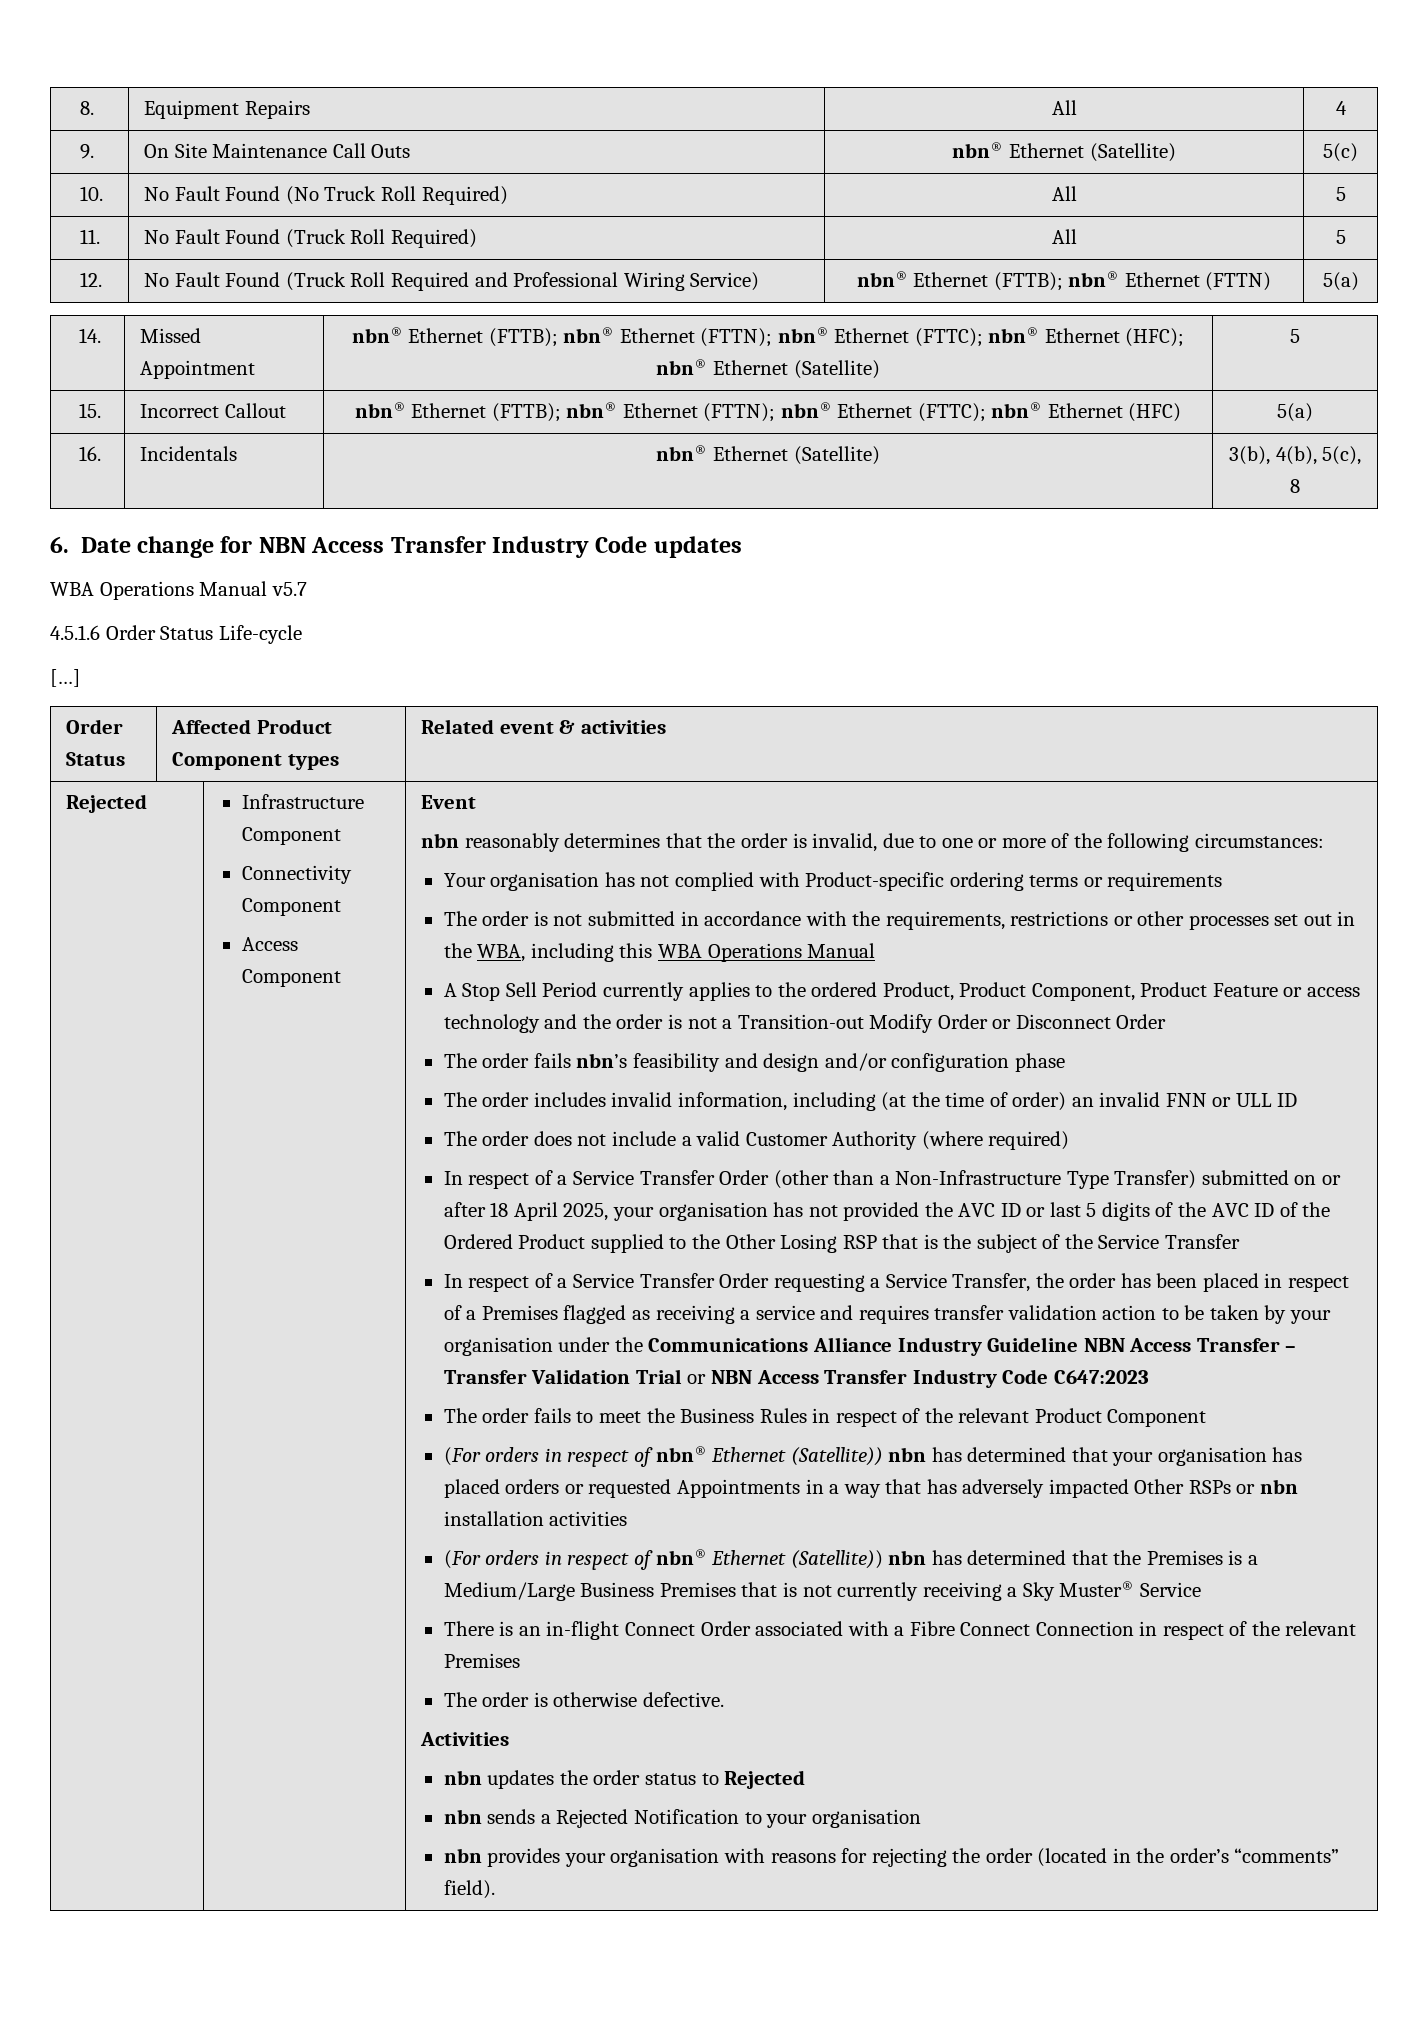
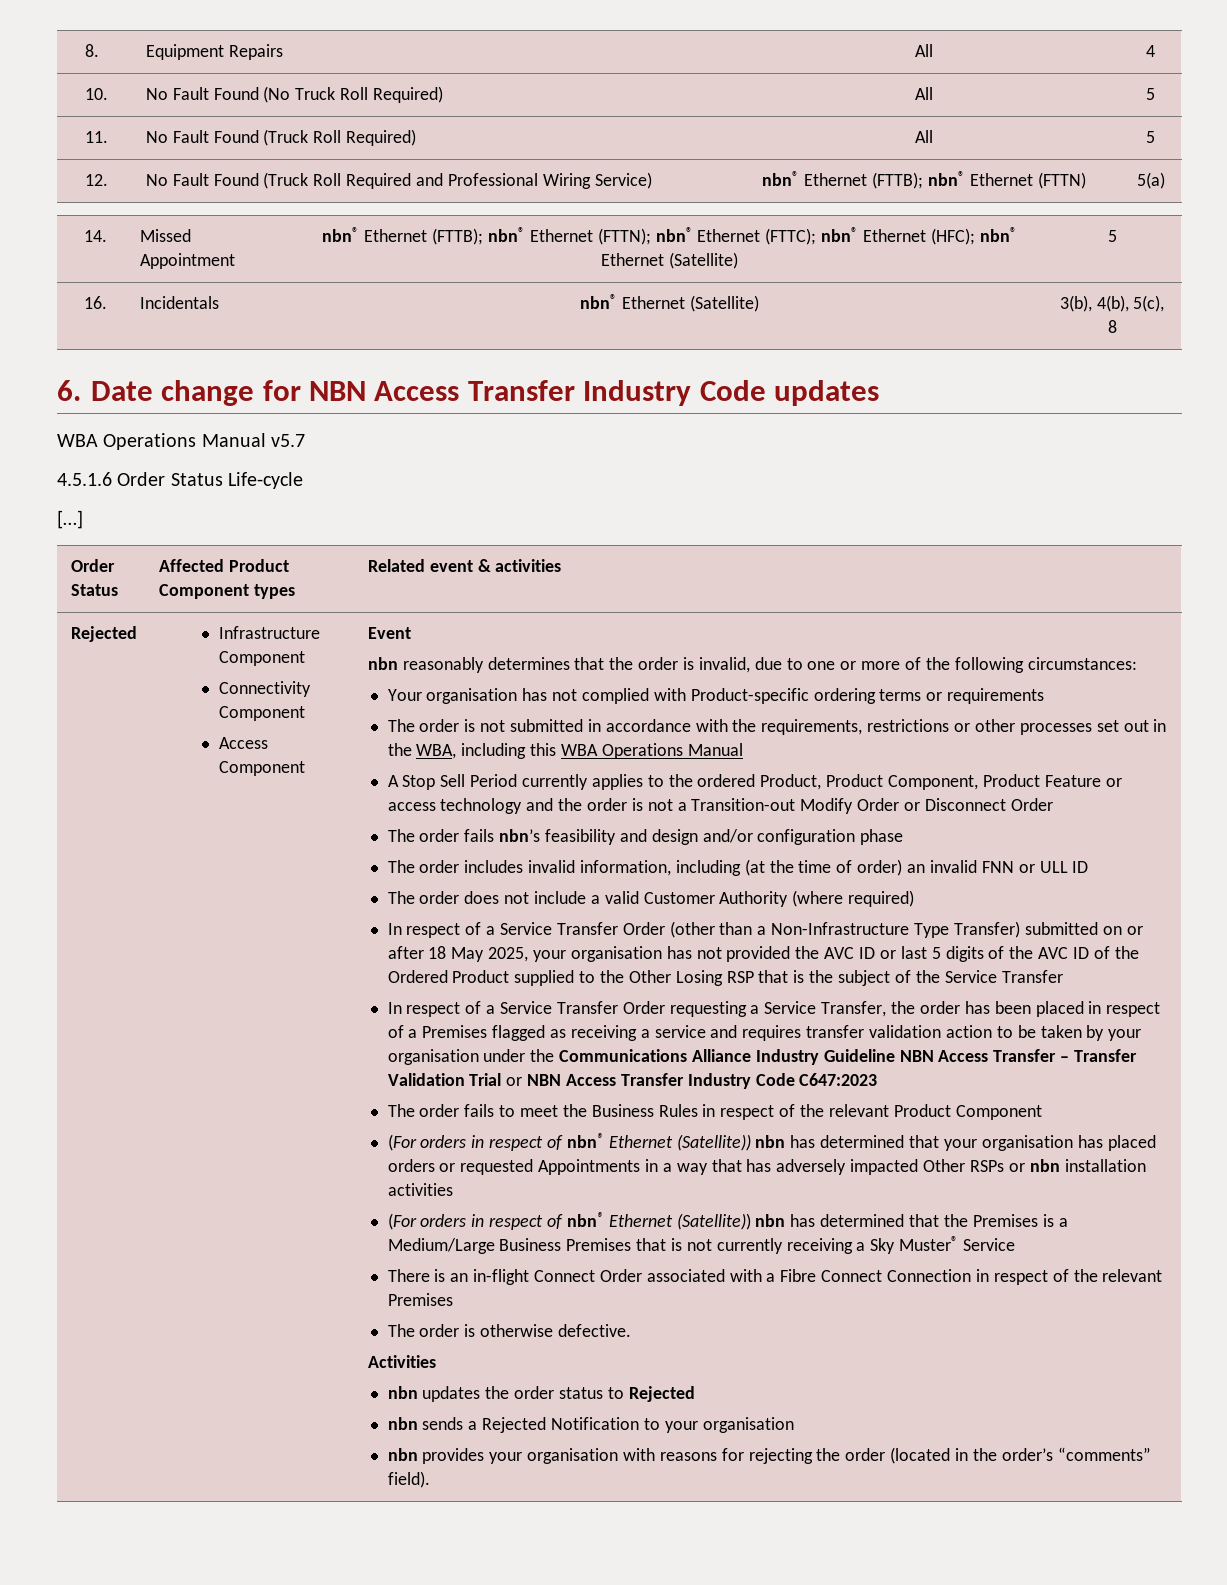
- 9. | On Site Maintenance Call Outs | nbn® Ethernet (Satellite) | 5(c)
- 15. | Incorrect Callout | nbn® Ethernet (FTTB); nbn® Ethernet (FTTN); nbn® Ethernet (FTTC); nbn® Ethernet (HFC) | 5(a)
- In respect of a Service Transfer Order (other than a Non-Infrastructure Type Transfer) submitted on or after 18 April 2025, your organisation has not provided the AVC ID or last 5 digits of the AVC ID of the Ordered Product supplied to the Other Losing RSP that is the subject of the Service Transfer
+ In respect of a Service Transfer Order (other than a Non-Infrastructure Type Transfer) submitted on or after 18 May 2025, your organisation has not provided the AVC ID or last 5 digits of the AVC ID of the Ordered Product supplied to the Other Losing RSP that is the subject of the Service Transfer

